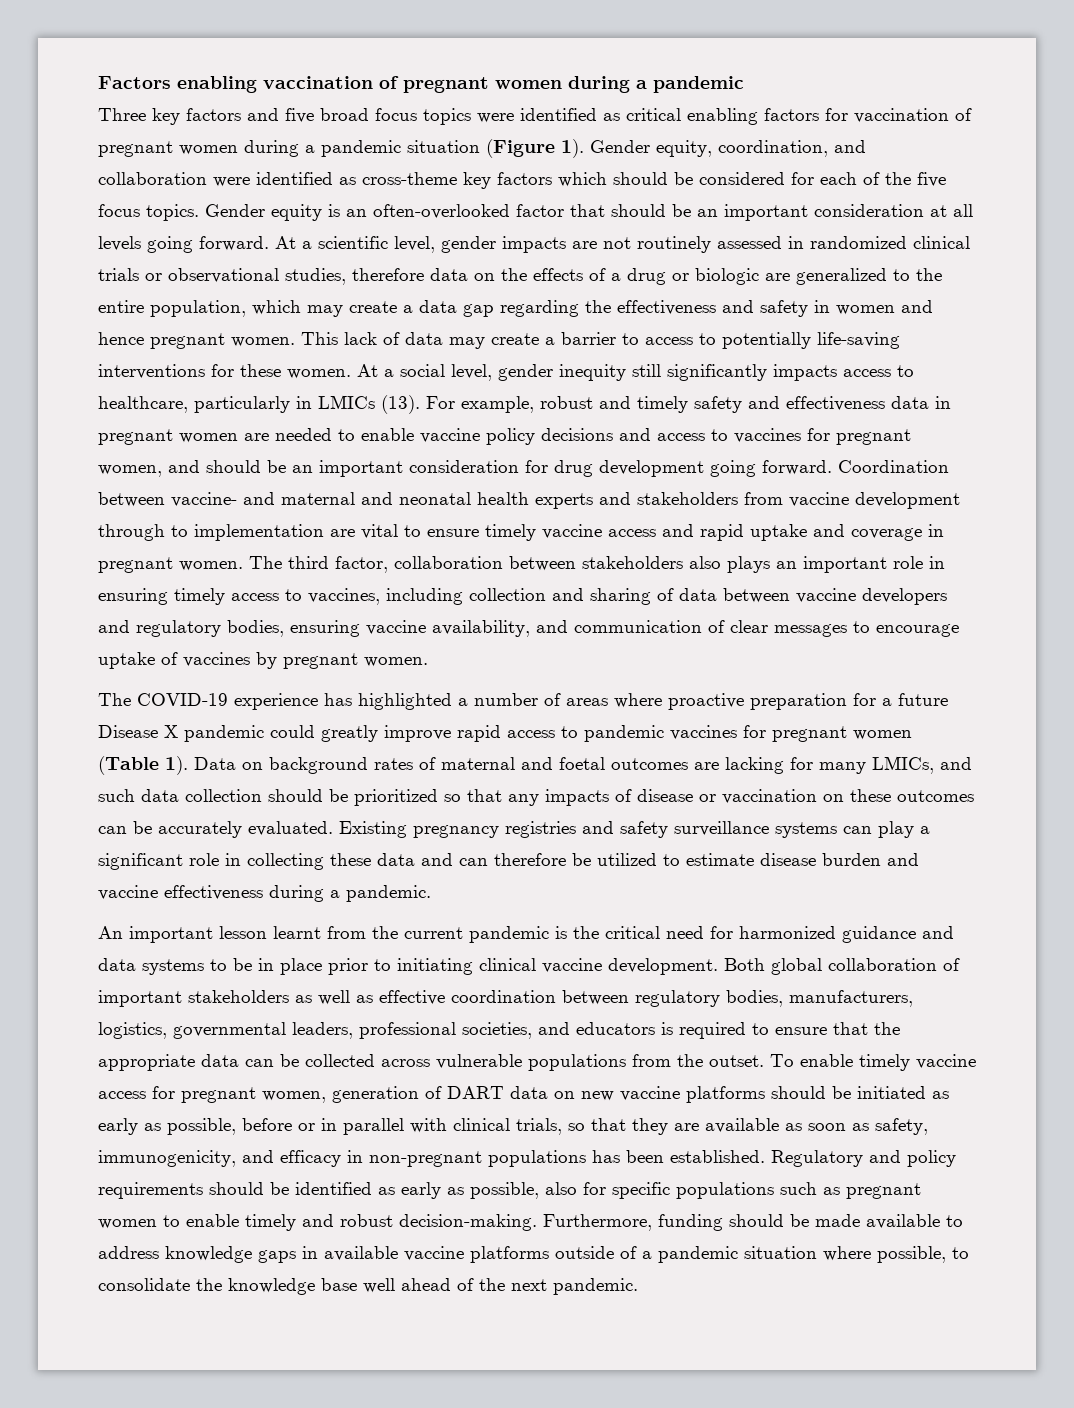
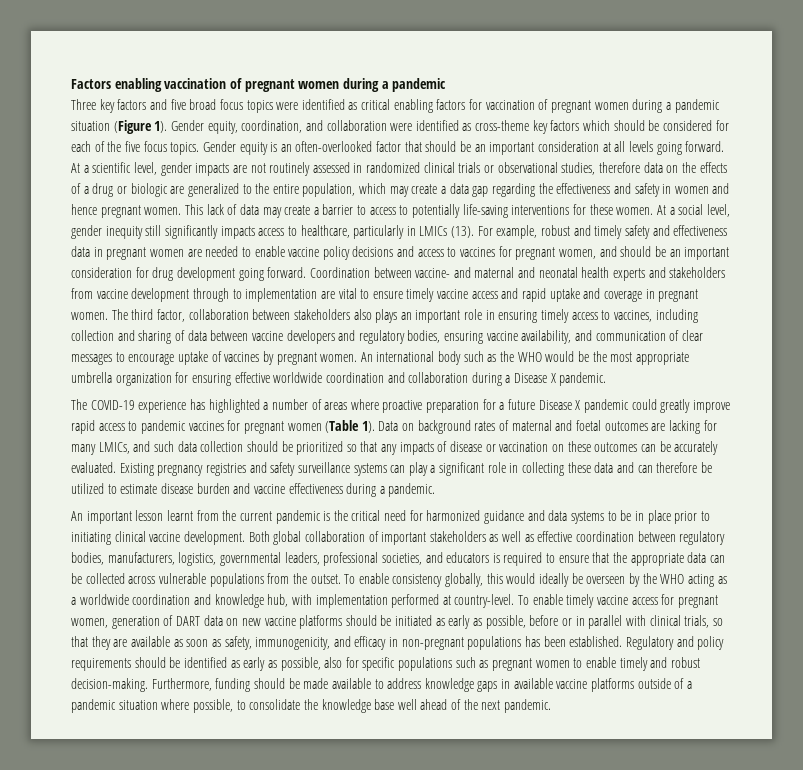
+ An international body such as the WHO would be the most appropriate umbrella organization for ensuring effective worldwide coordination and collaboration during a Disease X pandemic.
- To enable timely vaccine access for pregnant women, generation of DART data on new vaccine platforms should be initiated as early as possible, before or in parallel with clinical trials, so that they are available as soon as safety, immunogenicity, and efficacy in non-pregnant populations has been established.
+ To enable consistency globally, this would ideally be overseen by the WHO acting as a worldwide coordination and knowledge hub, with implementation performed at country-level. To enable timely vaccine access for pregnant women, generation of DART data on new vaccine platforms should be initiated as early as possible, before or in parallel with clinical trials, so that they are available as soon as safety, immunogenicity, and efficacy in non-pregnant populations has been established.

